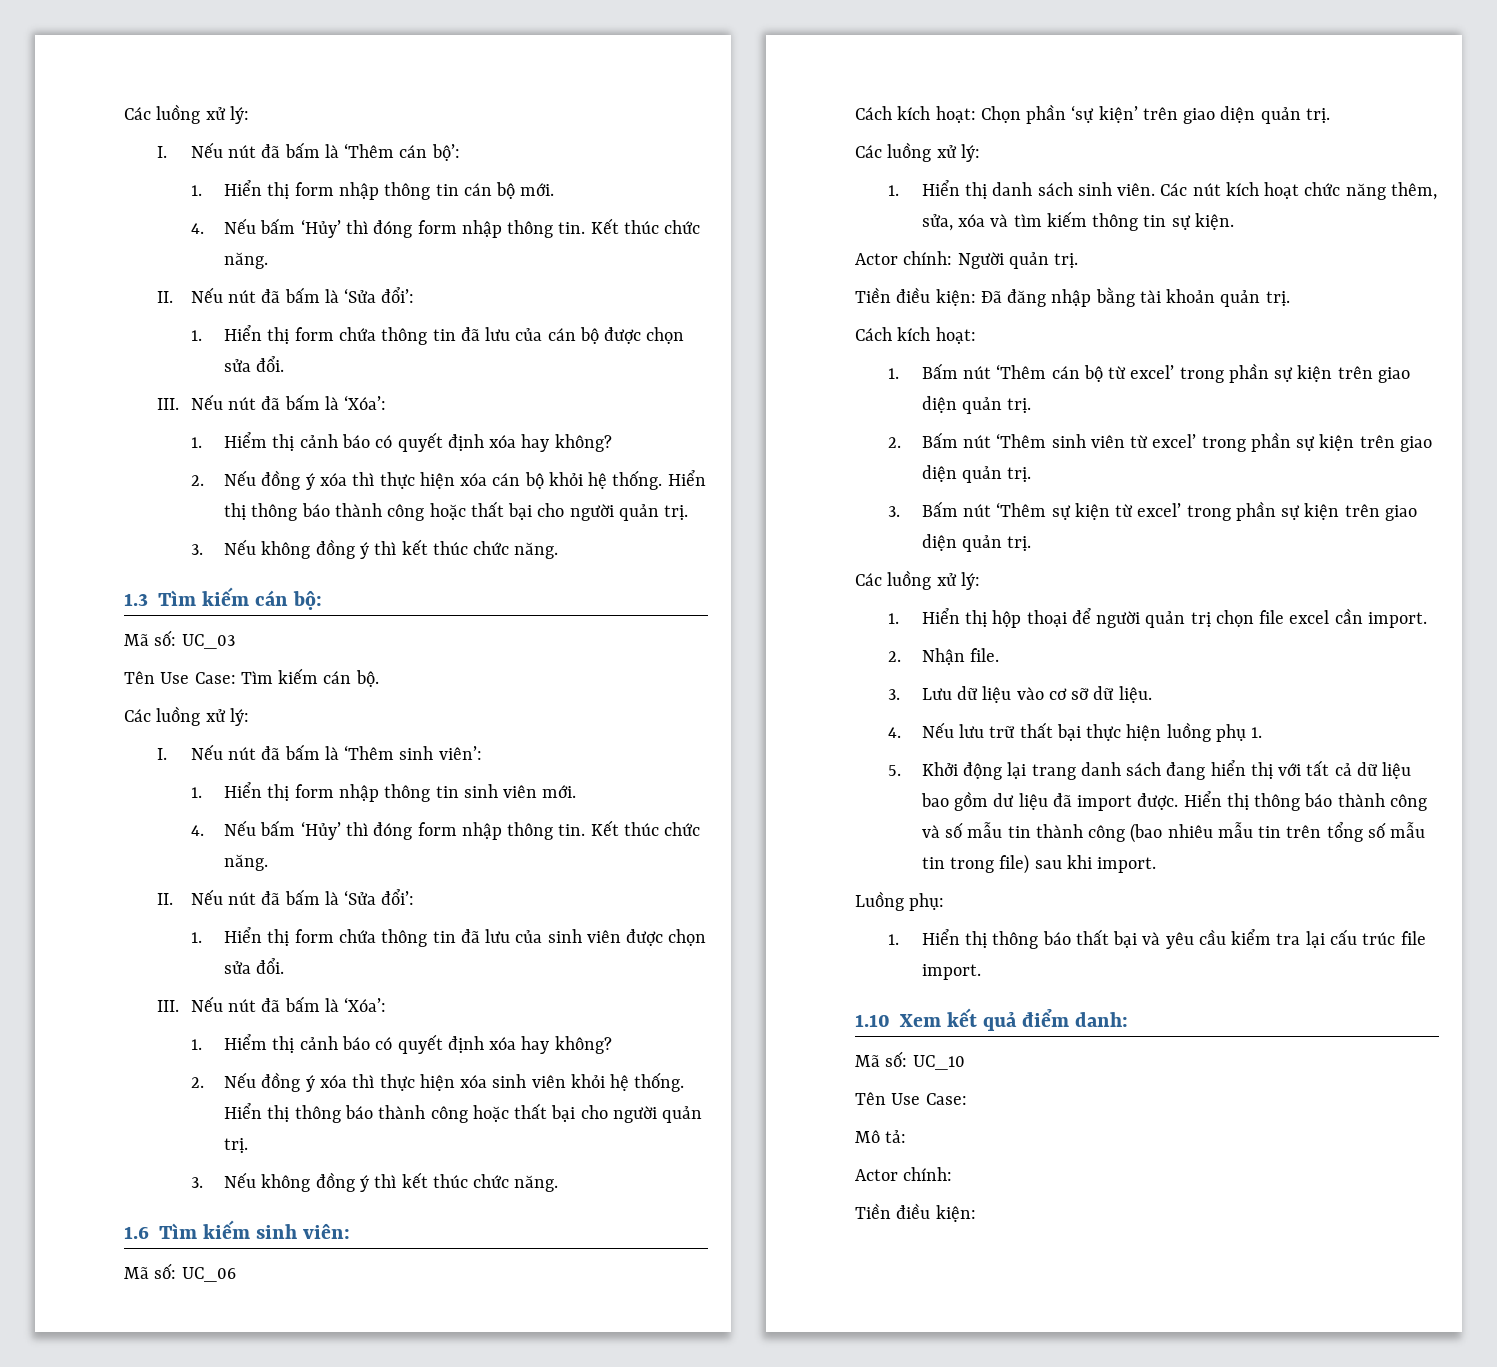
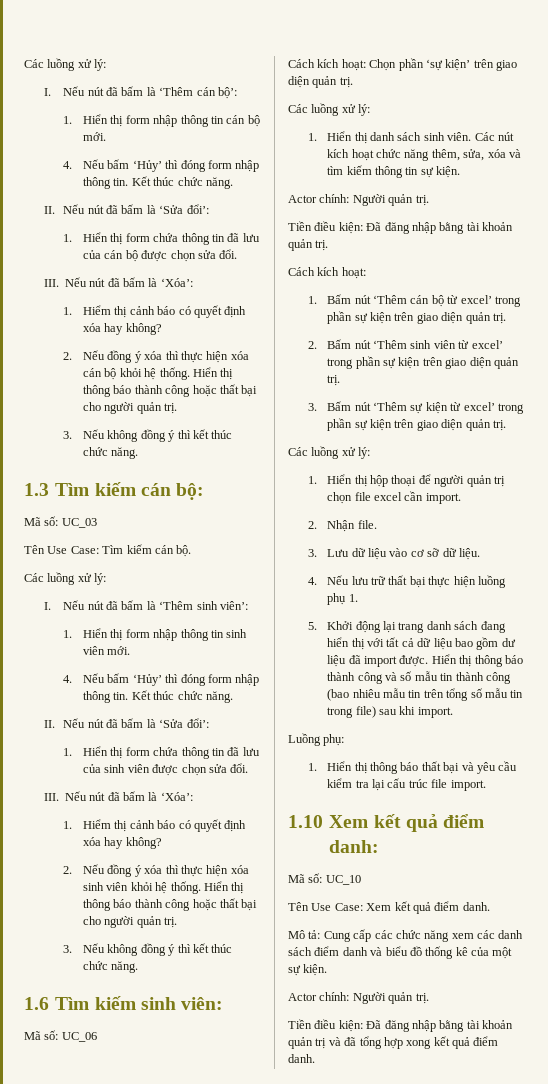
  Mã số: UC_10
- Tên Use Case:
- Mô tả:
- Actor chính:
- Tiền điều kiện:
+ Tên Use Case: Xem kết quả điểm danh.
+ Mô tả: Cung cấp các chức năng xem các danh sách điểm danh và biểu đồ thống kê của một sự kiện.
+ Actor chính: Người quản trị.
+ Tiền điều kiện: Đã đăng nhập bằng tài khoản quản trị và đã tổng hợp xong kết quả điểm danh.

